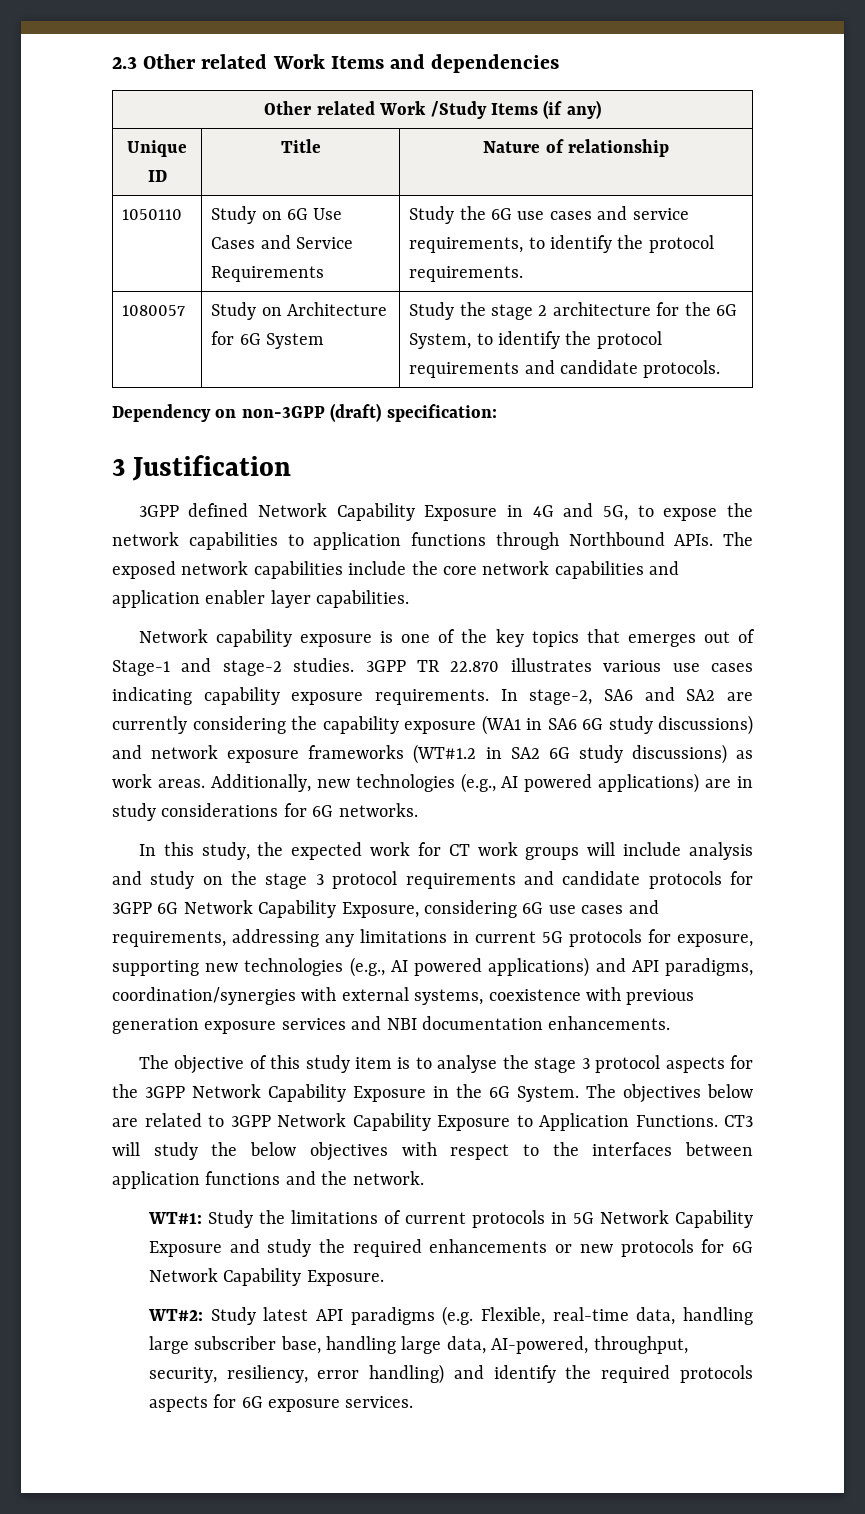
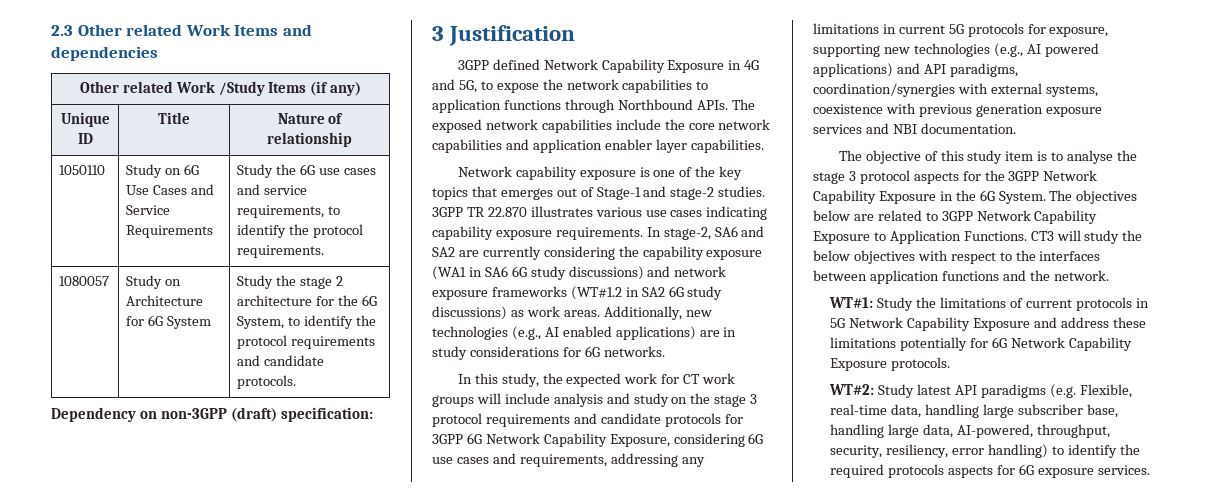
- Additionally, new technologies (e.g., AI powered applications) are in study considerations for 6G networks.
+ Additionally, new technologies (e.g., AI enabled applications) are in study considerations for 6G networks.
- In this study, the expected work for CT work groups will include analysis and study on the stage 3 protocol requirements and candidate protocols for 3GPP 6G Network Capability Exposure, considering 6G use cases and requirements, addressing any limitations in current 5G protocols for exposure, supporting new technologies (e.g., AI powered applications) and API paradigms, coordination/synergies with external systems, coexistence with previous generation exposure services and NBI documentation enhancements.
+ In this study, the expected work for CT work groups will include analysis and study on the stage 3 protocol requirements and candidate protocols for 3GPP 6G Network Capability Exposure, considering 6G use cases and requirements, addressing any limitations in current 5G protocols for exposure, supporting new technologies (e.g., AI powered applications) and API paradigms, coordination/synergies with external systems, coexistence with previous generation exposure services and NBI documentation.
- WT#1: Study the limitations of current protocols in 5G Network Capability Exposure and study the required enhancements or new protocols for 6G Network Capability Exposure.
+ WT#1: Study the limitations of current protocols in 5G Network Capability Exposure and address these limitations potentially for 6G Network Capability Exposure protocols.
- WT#2: Study latest API paradigms (e.g. Flexible, real-time data, handling large subscriber base, handling large data, AI-powered, throughput, security, resiliency, error handling) and identify the required protocols aspects for 6G exposure services.
+ WT#2: Study latest API paradigms (e.g. Flexible, real-time data, handling large subscriber base, handling large data, AI-powered, throughput, security, resiliency, error handling) to identify the required protocols aspects for 6G exposure services.

